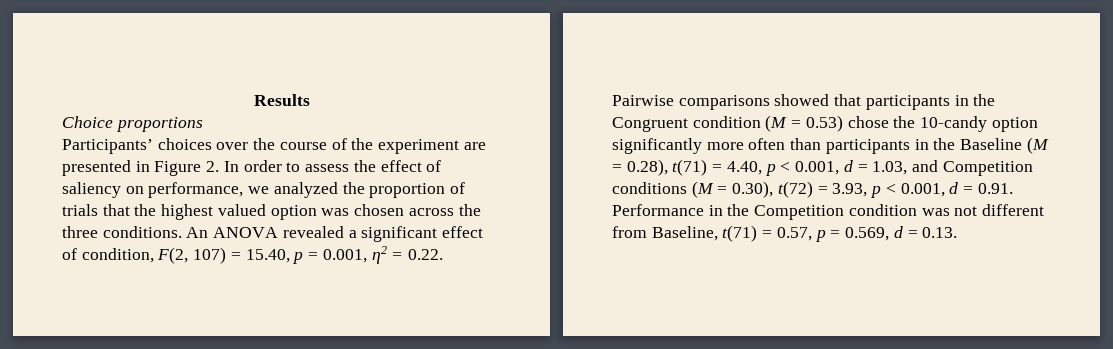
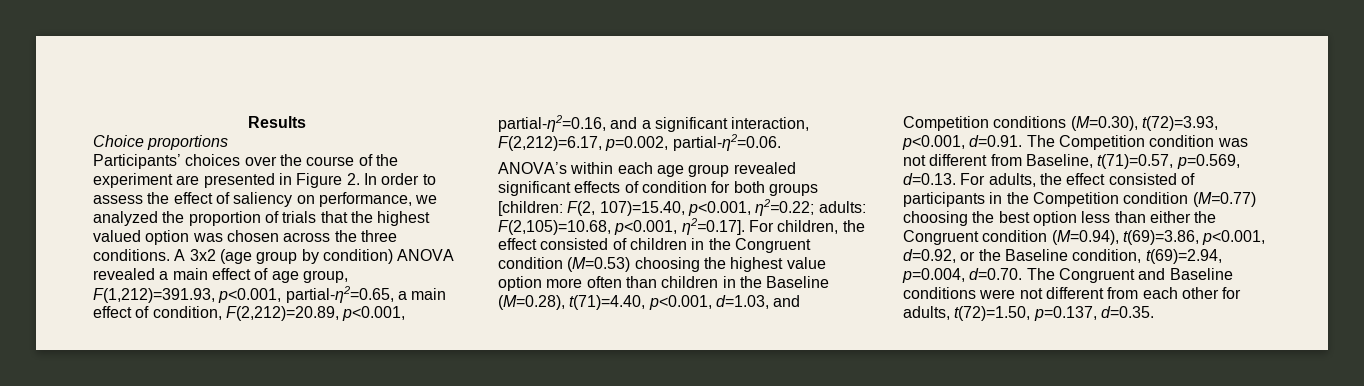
- An ANOVA revealed a significant effect of condition, F(2, 107) = 15.40, p = 0.001, η2 = 0.22. Pairwise comparisons showed that participants in the Congruent condition (M = 0.53) chose the 10-candy option significantly more often than participants in the Baseline (M = 0.28), t(71) = 4.40, p < 0.001, d = 1.03, and Competition conditions (M = 0.30), t(72) = 3.93, p < 0.001, d = 0.91. Performance in the Competition condition was not different from Baseline, t(71) = 0.57, p = 0.569, d = 0.13.
+ A 3x2 (age group by condition) ANOVA revealed a main effect of age group, F(1,212)=391.93, p<0.001, partial-η2=0.65, a main effect of condition, F(2,212)=20.89, p<0.001, partial-η2=0.16, and a significant interaction, F(2,212)=6.17, p=0.002, partial-η2=0.06.
+ ANOVA’s within each age group revealed significant effects of condition for both groups [children: F(2, 107)=15.40, p<0.001, η2=0.22; adults: F(2,105)=10.68, p<0.001, η2=0.17]. For children, the effect consisted of children in the Congruent condition (M=0.53) choosing the highest value option more often than children in the Baseline (M=0.28), t(71)=4.40, p<0.001, d=1.03, and Competition conditions (M=0.30), t(72)=3.93, p<0.001, d=0.91. The Competition condition was not different from Baseline, t(71)=0.57, p=0.569, d=0.13. For adults, the effect consisted of participants in the Competition condition (M=0.77) choosing the best option less than either the Congruent condition (M=0.94), t(69)=3.86, p<0.001, d=0.92, or the Baseline condition, t(69)=2.94, p=0.004, d=0.70. The Congruent and Baseline conditions were not different from each other for adults, t(72)=1.50, p=0.137, d=0.35.

